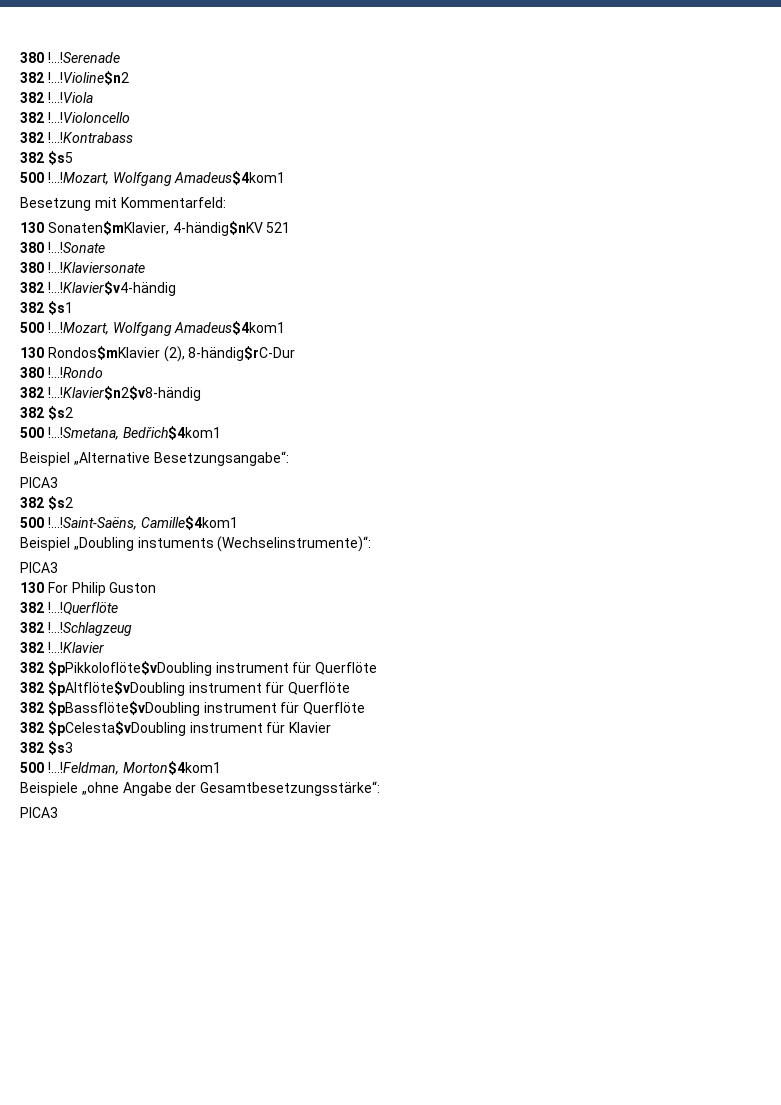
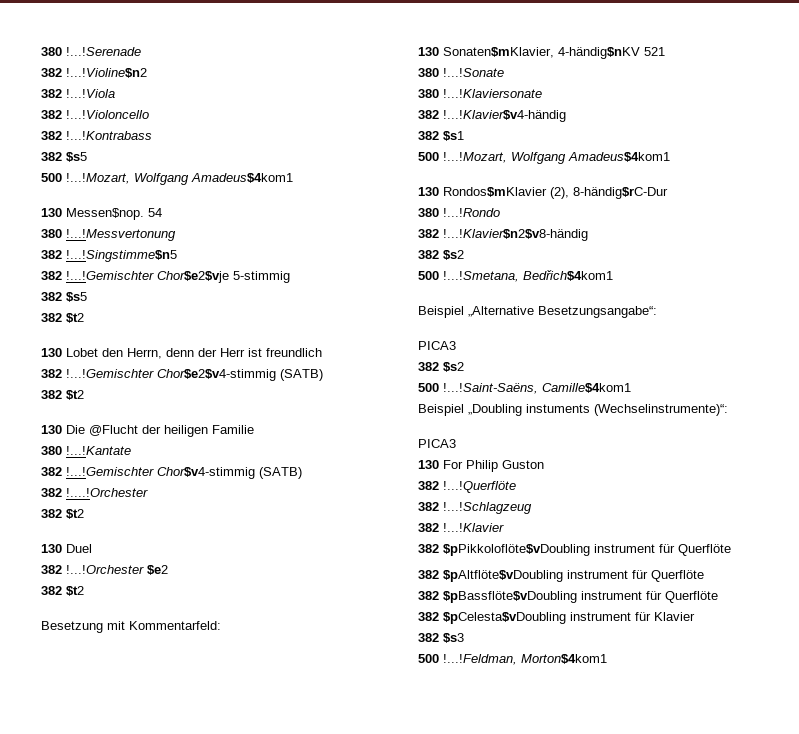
+ 130 Messen$nop. 54
+ 380 !...!Messvertonung
+ 382 !...!Singstimme$n5
+ 382 !...!Gemischter Chor$e2$vje 5-stimmig
+ 382 $s5
+ 382 $t2
+ 130 Lobet den Herrn, denn der Herr ist freundlich
+ 382 !...!Gemischter Chor$e2$v4-stimmig (SATB)
+ 382 $t2
+ 130 Die @Flucht der heiligen Familie
+ 380 !...!Kantate
+ 382 !...!Gemischter Chor$v4-stimmig (SATB)
+ 382 !....!Orchester
+ 382 $t2
+ 130 Duel
+ 382 !...!Orchester $e2
+ 382 $t2
- Beispiele „ohne Angabe der Gesamtbesetzungsstärke“:
- PICA3

